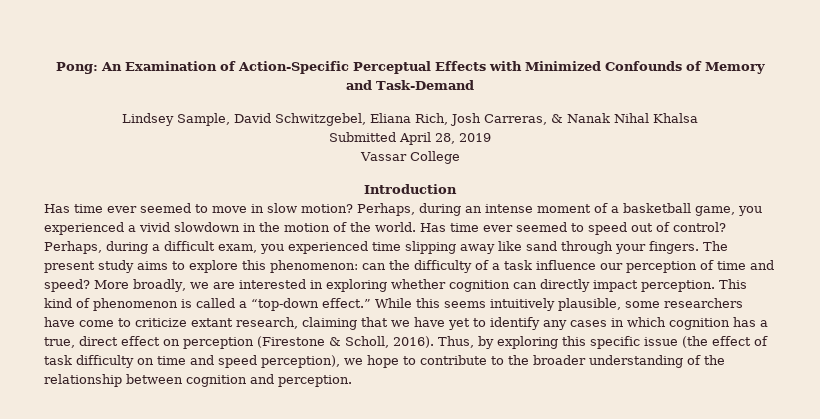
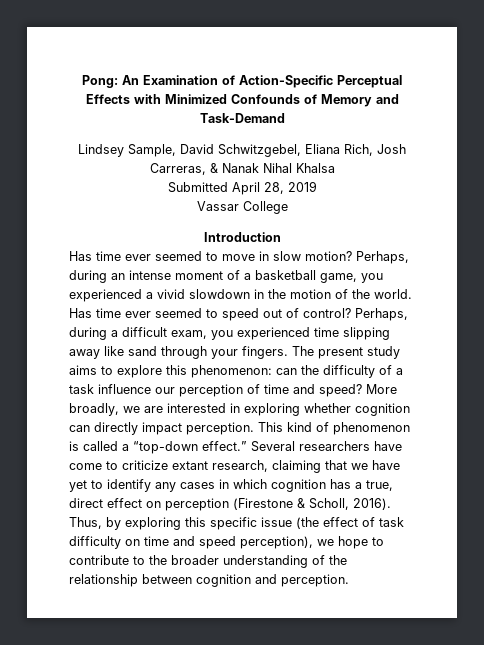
- While this seems intuitively plausible, some researchers have come to criticize extant research, claiming that we have yet to identify any cases in which cognition has a true, direct effect on perception (Firestone & Scholl, 2016).
+ Several researchers have come to criticize extant research, claiming that we have yet to identify any cases in which cognition has a true, direct effect on perception (Firestone & Scholl, 2016).

